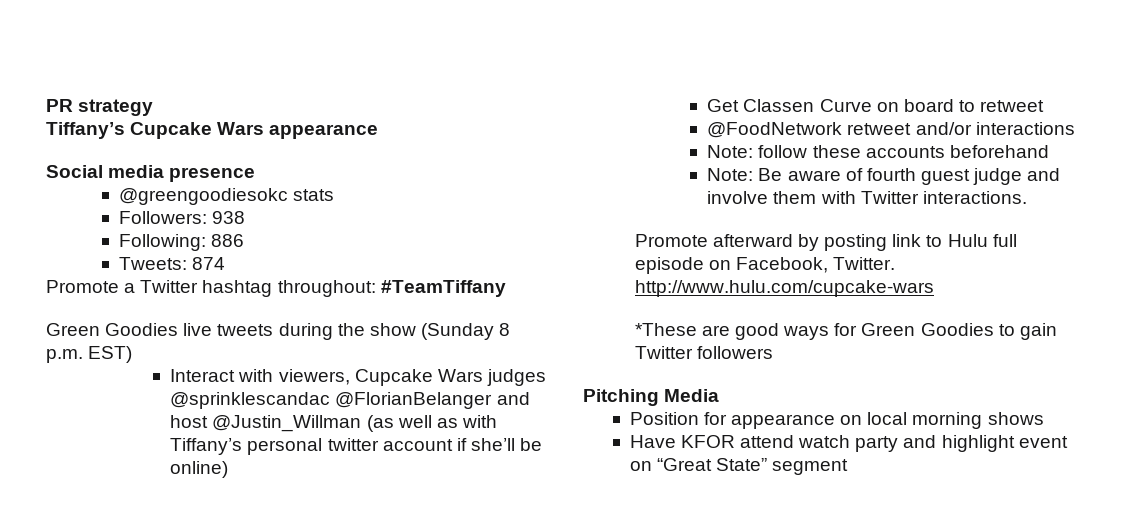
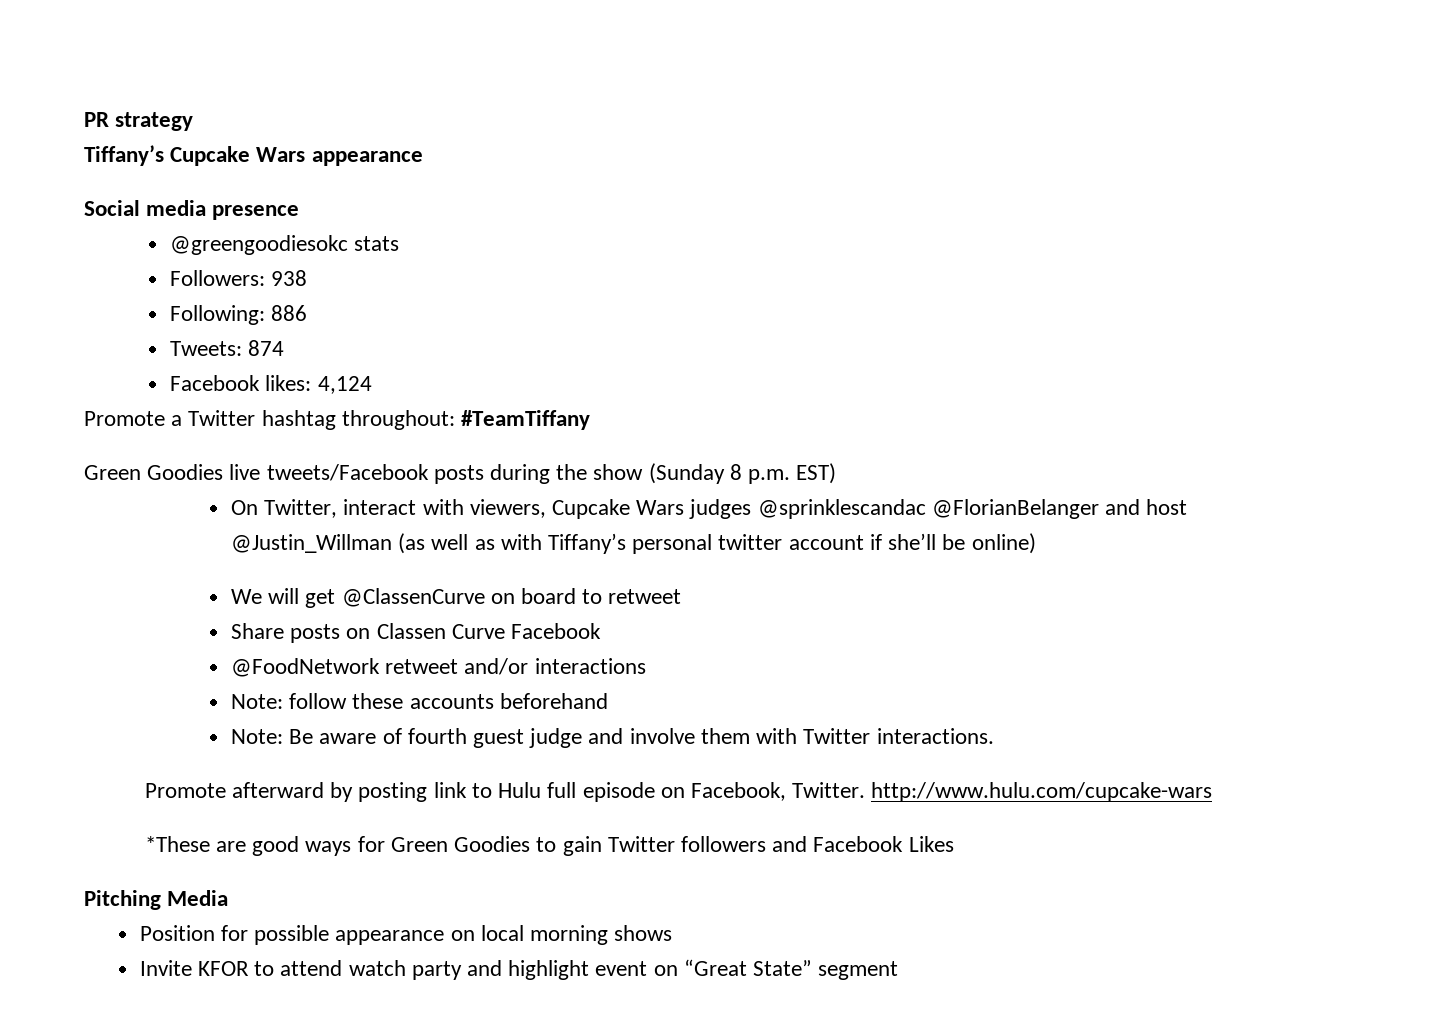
+ Facebook likes: 4,124
- Green Goodies live tweets during the show (Sunday 8 p.m. EST)
+ Green Goodies live tweets/Facebook posts during the show (Sunday 8 p.m. EST)
- Interact with viewers, Cupcake Wars judges @sprinklescandac @FlorianBelanger and host @Justin_Willman (as well as with Tiffany’s personal twitter account if she’ll be online)
+ On Twitter, interact with viewers, Cupcake Wars judges @sprinklescandac @FlorianBelanger and host @Justin_Willman (as well as with Tiffany’s personal twitter account if she’ll be online)
- Get Classen Curve on board to retweet
+ We will get @ClassenCurve on board to retweet
+ Share posts on Classen Curve Facebook
- *These are good ways for Green Goodies to gain Twitter followers
+ *These are good ways for Green Goodies to gain Twitter followers and Facebook Likes
- Position for appearance on local morning shows
+ Position for possible appearance on local morning shows
- Have KFOR attend watch party and highlight event on “Great State” segment
+ Invite KFOR to attend watch party and highlight event on “Great State” segment

